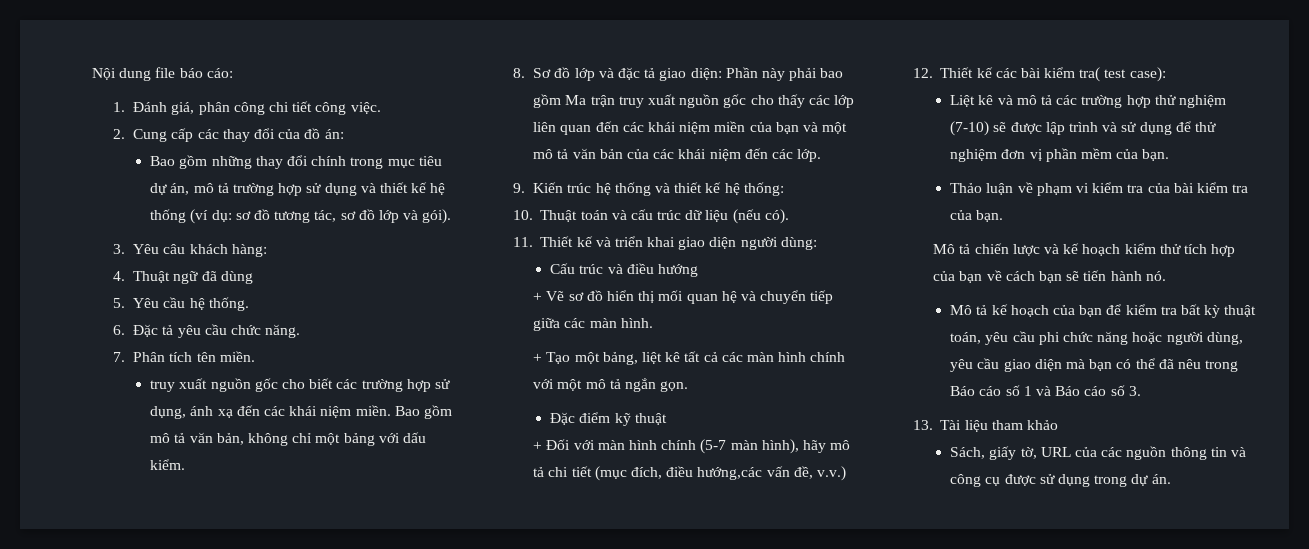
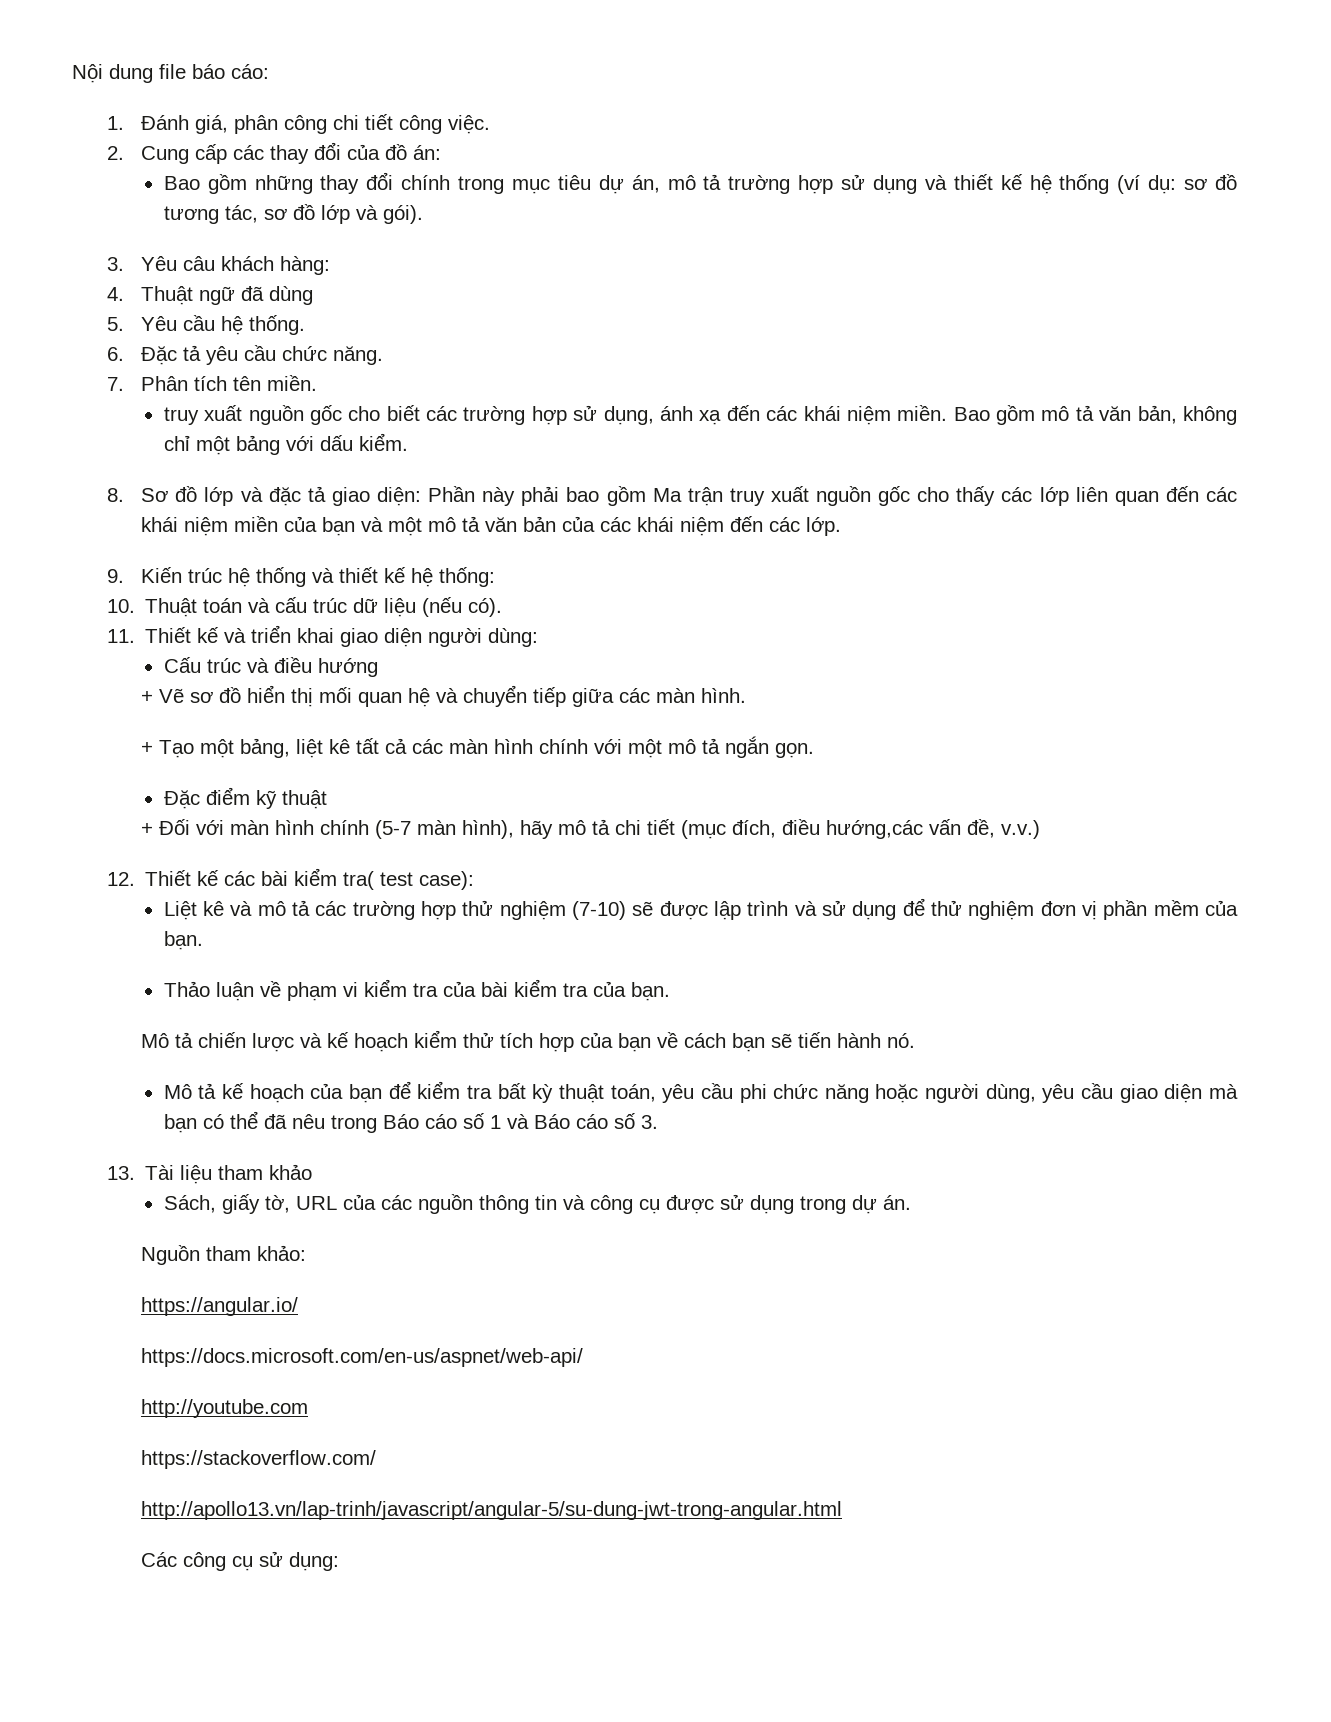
+ Nguồn tham khảo:
+ https://angular.io/
+ https://docs.microsoft.com/en-us/aspnet/web-api/
+ http://youtube.com
+ https://stackoverflow.com/
+ http://apollo13.vn/lap-trinh/javascript/angular-5/su-dung-jwt-trong-angular.html
+ Các công cụ sử dụng:

